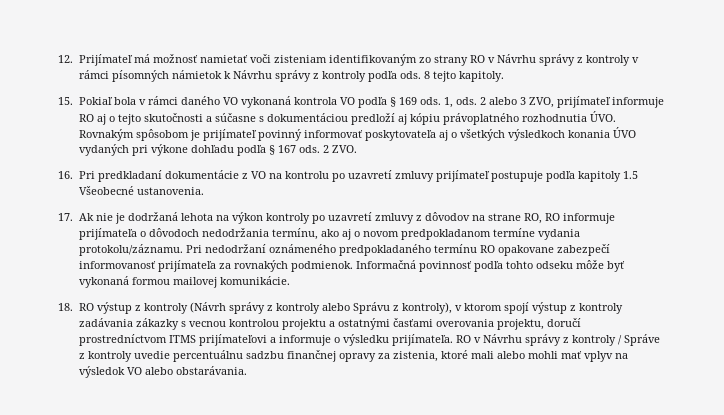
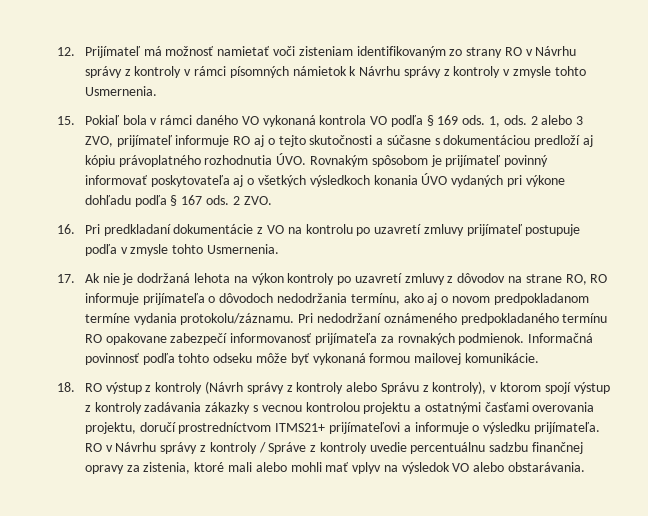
- 12. Prijímateľ má možnosť namietať voči zisteniam identifikovaným zo strany RO v Návrhu správy z kontroly v rámci písomných námietok k Návrhu správy z kontroly podľa ods. 8 tejto kapitoly.
+ 12. Prijímateľ má možnosť namietať voči zisteniam identifikovaným zo strany RO v Návrhu správy z kontroly v rámci písomných námietok k Návrhu správy z kontroly v zmysle tohto Usmernenia.
- 16. Pri predkladaní dokumentácie z VO na kontrolu po uzavretí zmluvy prijímateľ postupuje podľa kapitoly 1.5 Všeobecné ustanovenia.
+ 16. Pri predkladaní dokumentácie z VO na kontrolu po uzavretí zmluvy prijímateľ postupuje podľa v zmysle tohto Usmernenia.
- 18. RO výstup z kontroly (Návrh správy z kontroly alebo Správu z kontroly), v ktorom spojí výstup z kontroly zadávania zákazky s vecnou kontrolou projektu a ostatnými časťami overovania projektu, doručí prostredníctvom ITMS prijímateľovi a informuje o výsledku prijímateľa.
+ 18. RO výstup z kontroly (Návrh správy z kontroly alebo Správu z kontroly), v ktorom spojí výstup z kontroly zadávania zákazky s vecnou kontrolou projektu a ostatnými časťami overovania projektu, doručí prostredníctvom ITMS21+ prijímateľovi a informuje o výsledku prijímateľa.

